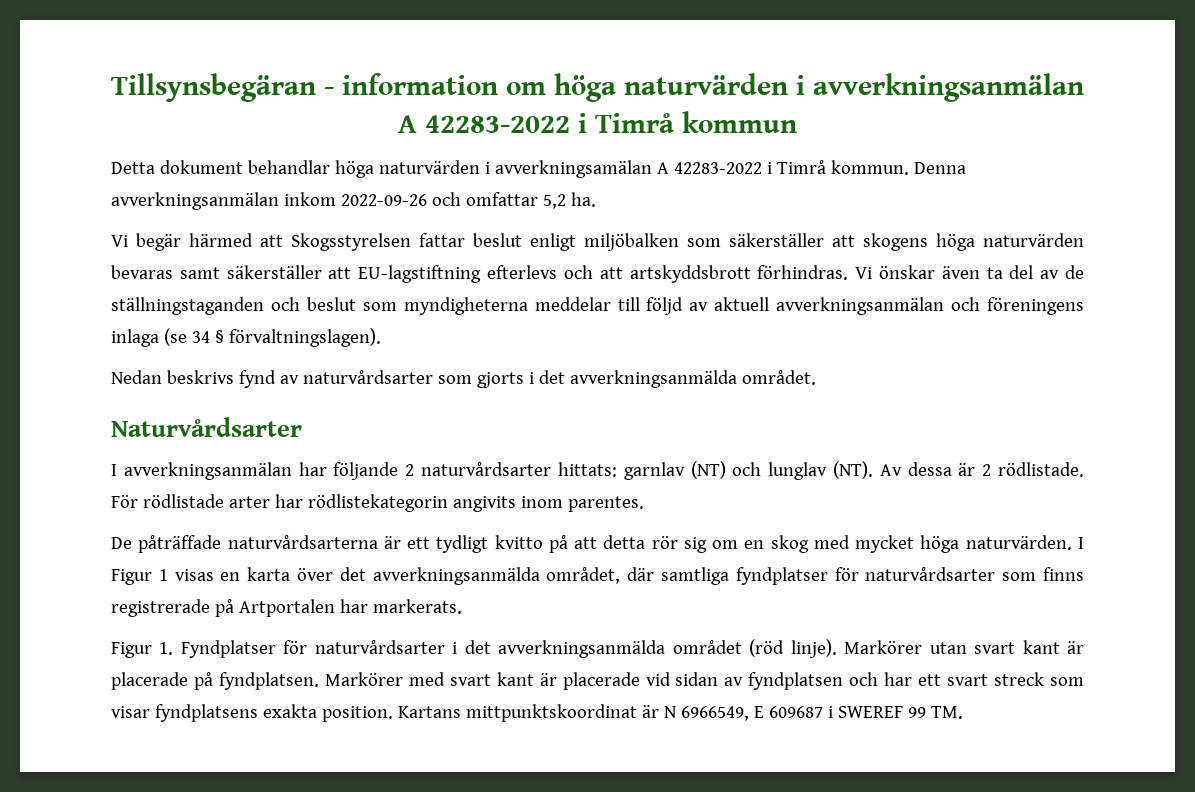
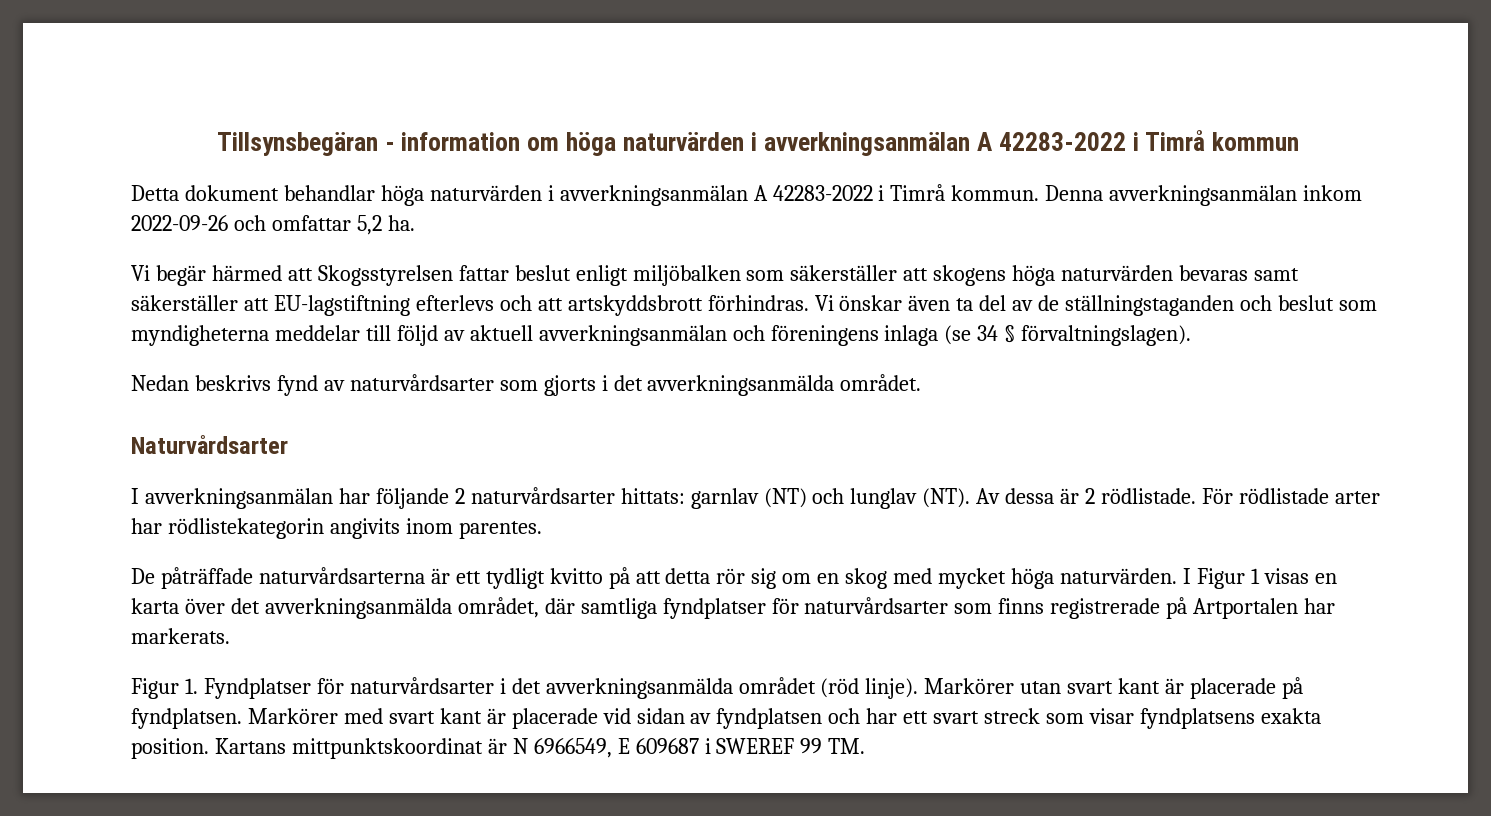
- Detta dokument behandlar höga naturvärden i avverkningsamälan A 42283-2022 i Timrå kommun.
+ Detta dokument behandlar höga naturvärden i avverkningsanmälan A 42283-2022 i Timrå kommun.

